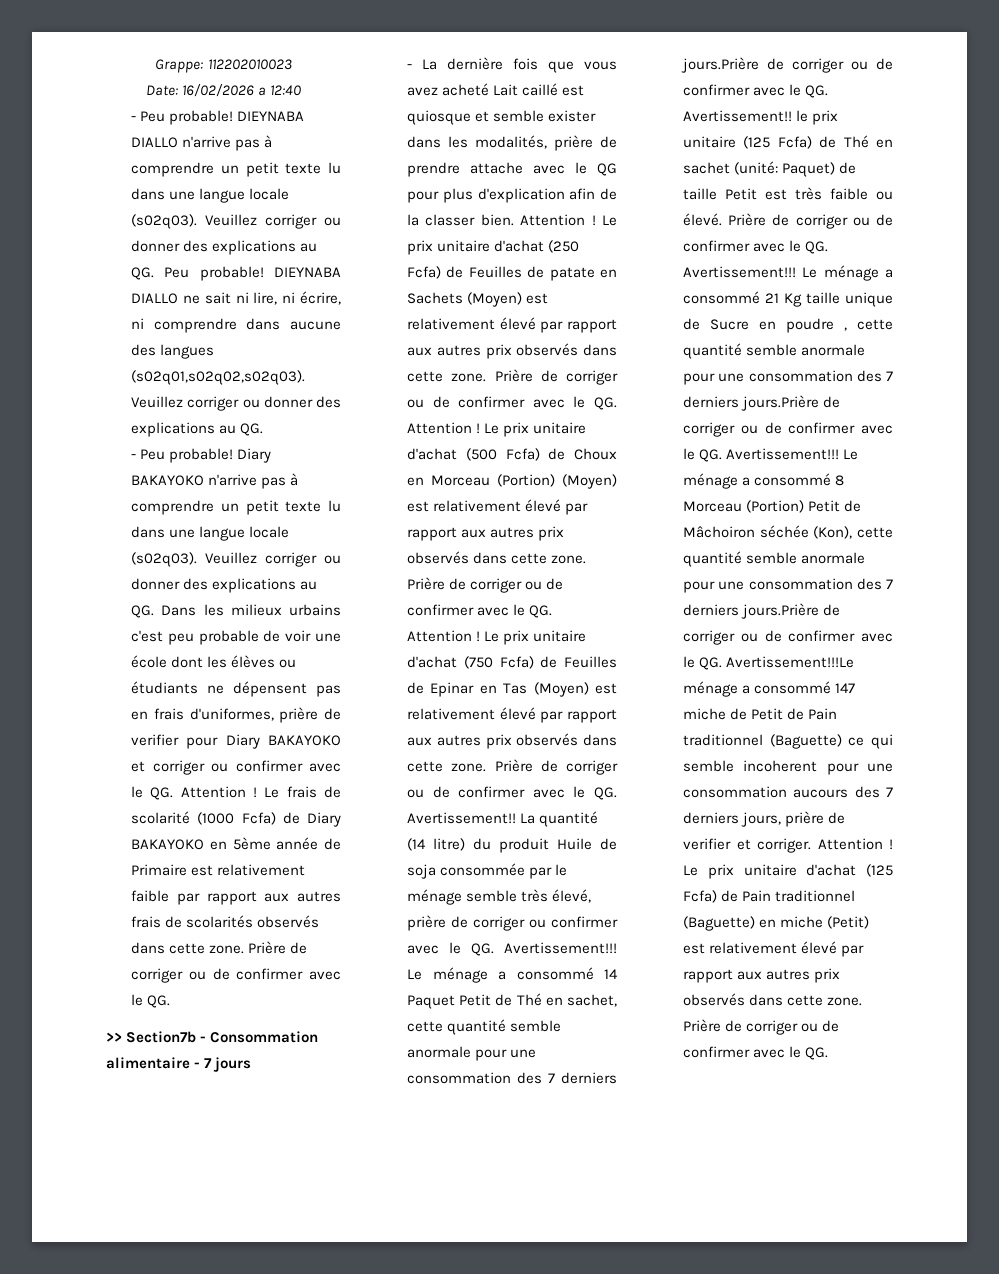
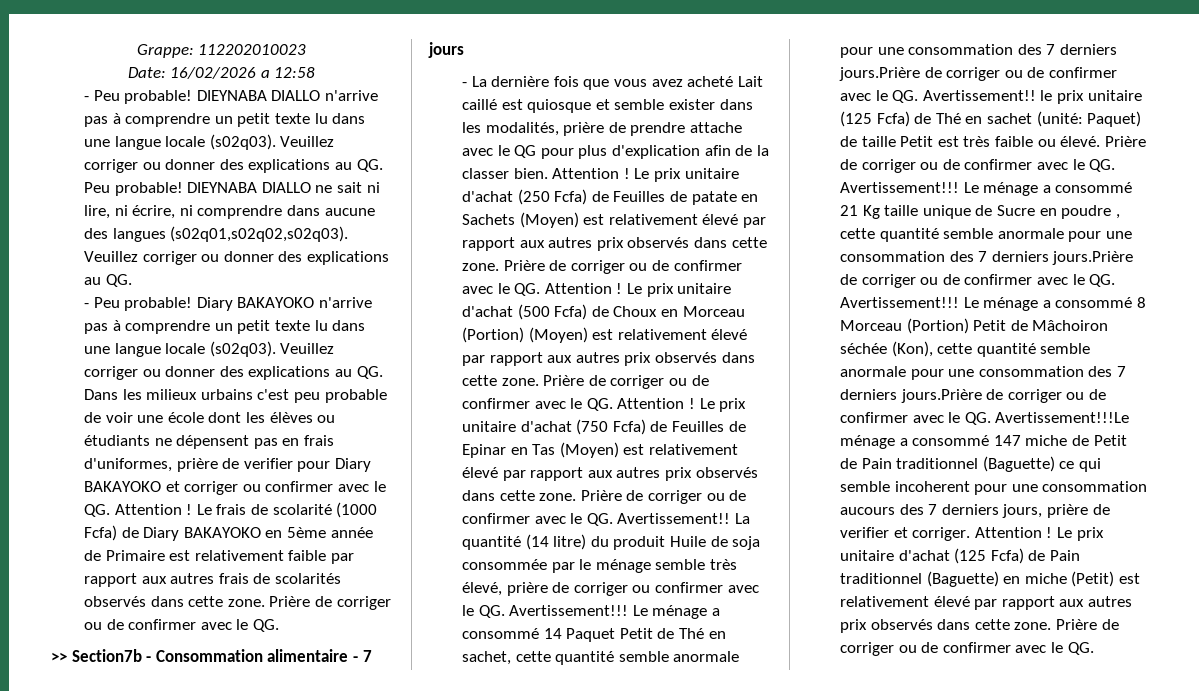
- Date: 16/02/2026 a 12:40
+ Date: 16/02/2026 a 12:58

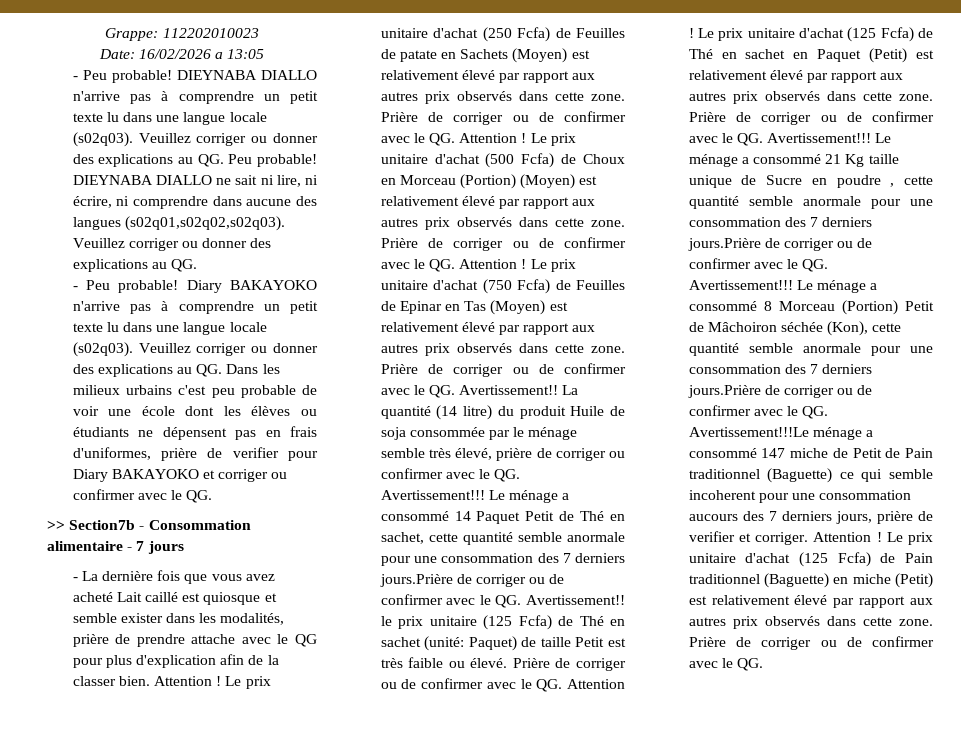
- Date: 16/02/2026 a 12:58
+ Date: 16/02/2026 a 13:05
- Veuillez corriger ou donner des explications au QG. Dans les milieux urbains c'est peu probable de voir une école dont les élèves ou étudiants ne dépensent pas en frais d'uniformes, prière de verifier pour Diary BAKAYOKO et corriger ou confirmer avec le QG. Attention ! Le frais de scolarité (1000 Fcfa) de Diary BAKAYOKO en 5ème année de Primaire est relativement faible par rapport aux autres frais de scolarités observés dans cette zone. Prière de corriger ou de confirmer avec le QG.
+ Veuillez corriger ou donner des explications au QG. Dans les milieux urbains c'est peu probable de voir une école dont les élèves ou étudiants ne dépensent pas en frais d'uniformes, prière de verifier pour Diary BAKAYOKO et corriger ou confirmer avec le QG.
- Prière de corriger ou de confirmer avec le QG. Avertissement!!!
+ Prière de corriger ou de confirmer avec le QG. Attention ! Le prix unitaire d'achat (125 Fcfa) de Thé en sachet en Paquet (Petit) est relativement élevé par rapport aux autres prix observés dans cette zone. Prière de corriger ou de confirmer avec le QG. Avertissement!!!

